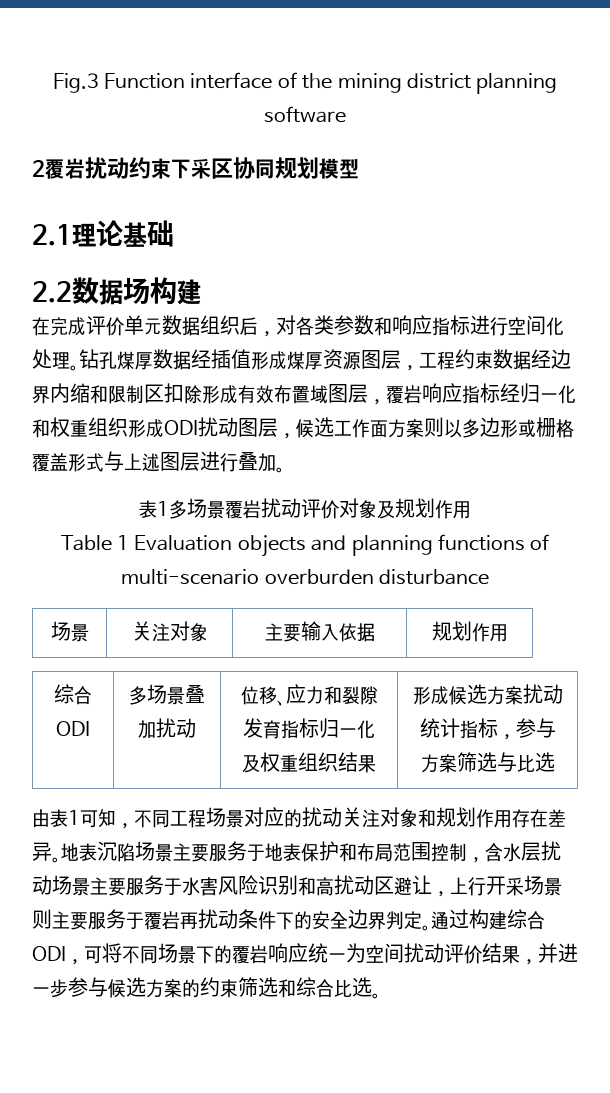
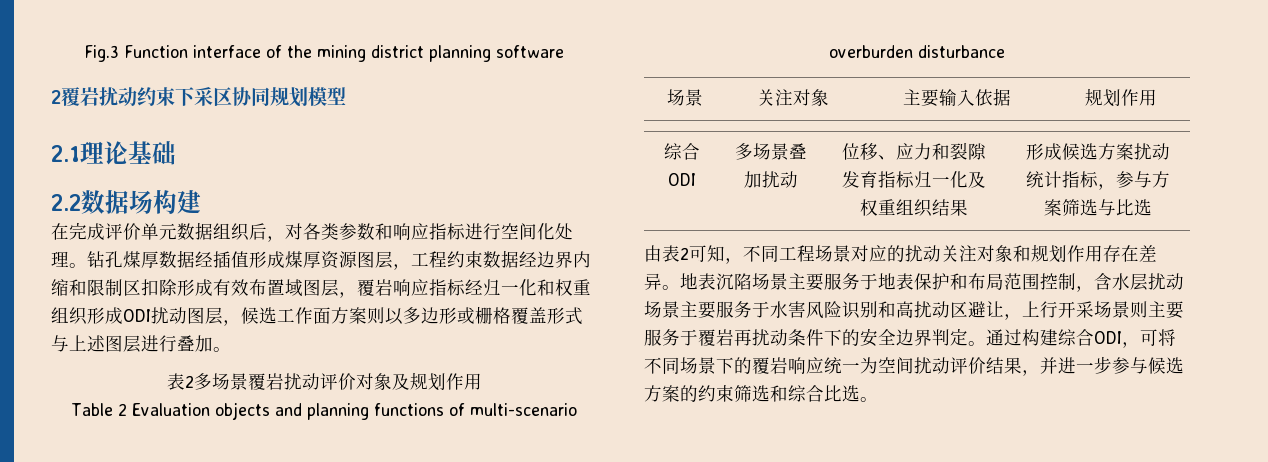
- 表1多场景覆岩扰动评价对象及规划作用
+ 表2多场景覆岩扰动评价对象及规划作用
- Table 1 Evaluation objects and planning functions of multi-scenario overburden disturbance
+ Table 2 Evaluation objects and planning functions of multi-scenario overburden disturbance
- 由表1可知，不同工程场景对应的扰动关注对象和规划作用存在差异。
+ 由表2可知，不同工程场景对应的扰动关注对象和规划作用存在差异。

